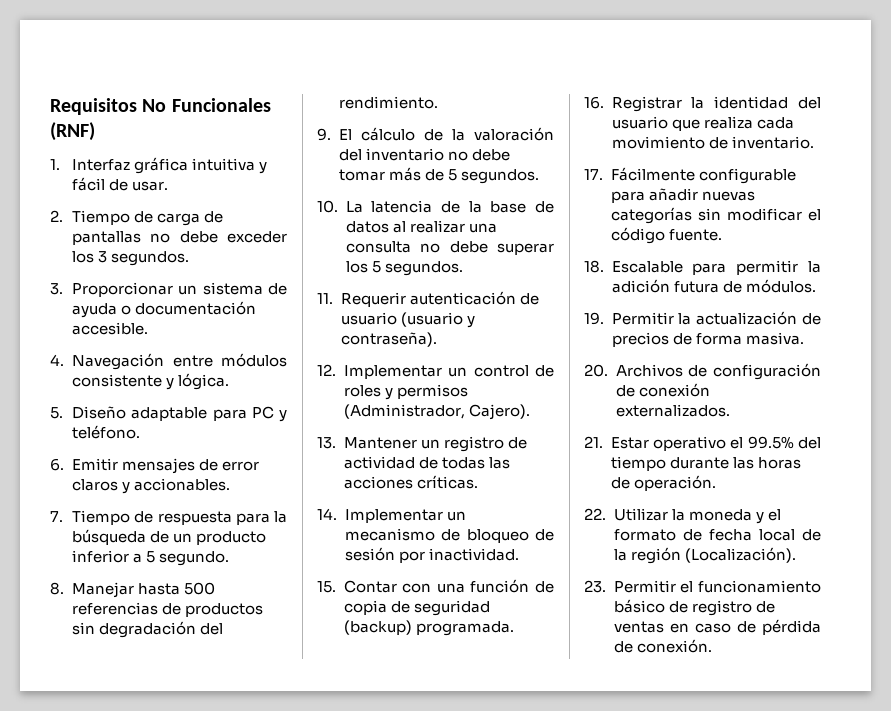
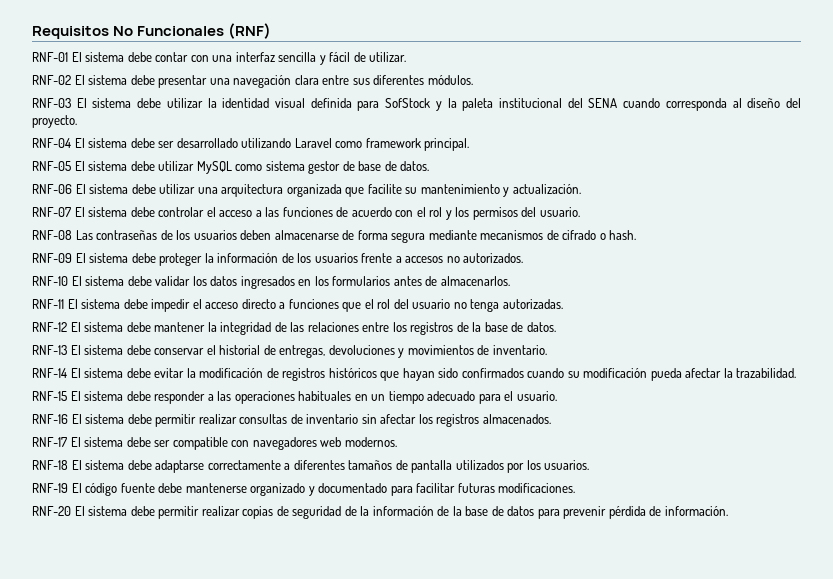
- 1. Interfaz gráfica intuitiva y fácil de usar.
- 2. Tiempo de carga de pantallas no debe exceder los 3 segundos.
- 3. Proporcionar un sistema de ayuda o documentación accesible.
- 4. Navegación entre módulos consistente y lógica.
- 5. Diseño adaptable para PC y teléfono.
- 6. Emitir mensajes de error claros y accionables.
- 7. Tiempo de respuesta para la búsqueda de un producto inferior a 5 segundo.
- 8. Manejar hasta 500 referencias de productos sin degradación del rendimiento.
- 9. El cálculo de la valoración del inventario no debe tomar más de 5 segundos.
- 10. La latencia de la base de datos al realizar una consulta no debe superar los 5 segundos.
- 11. Requerir autenticación de usuario (usuario y contraseña).
- 12. Implementar un control de roles y permisos (Administrador, Cajero).
- 13. Mantener un registro de actividad de todas las acciones críticas.
- 14. Implementar un mecanismo de bloqueo de sesión por inactividad.
- 15. Contar con una función de copia de seguridad (backup) programada.
- 16. Registrar la identidad del usuario que realiza cada movimiento de inventario.
- 17. Fácilmente configurable para añadir nuevas categorías sin modificar el código fuente.
- 18. Escalable para permitir la adición futura de módulos.
- 19. Permitir la actualización de precios de forma masiva.
- 20. Archivos de configuración de conexión externalizados.
- 21. Estar operativo el 99.5% del tiempo durante las horas de operación.
- 22. Utilizar la moneda y el formato de fecha local de la región (Localización).
- 23. Permitir el funcionamiento básico de registro de ventas en caso de pérdida de conexión.
+ RNF-01 El sistema debe contar con una interfaz sencilla y fácil de utilizar.
+ RNF-02 El sistema debe presentar una navegación clara entre sus diferentes módulos.
+ RNF-03 El sistema debe utilizar la identidad visual definida para SofStock y la paleta institucional del SENA cuando corresponda al diseño del proyecto.
+ RNF-04 El sistema debe ser desarrollado utilizando Laravel como framework principal.
+ RNF-05 El sistema debe utilizar MySQL como sistema gestor de base de datos.
+ RNF-06 El sistema debe utilizar una arquitectura organizada que facilite su mantenimiento y actualización.
+ RNF-07 El sistema debe controlar el acceso a las funciones de acuerdo con el rol y los permisos del usuario.
+ RNF-08 Las contraseñas de los usuarios deben almacenarse de forma segura mediante mecanismos de cifrado o hash.
+ RNF-09 El sistema debe proteger la información de los usuarios frente a accesos no autorizados.
+ RNF-10 El sistema debe validar los datos ingresados en los formularios antes de almacenarlos.
+ RNF-11 El sistema debe impedir el acceso directo a funciones que el rol del usuario no tenga autorizadas.
+ RNF-12 El sistema debe mantener la integridad de las relaciones entre los registros de la base de datos.
+ RNF-13 El sistema debe conservar el historial de entregas, devoluciones y movimientos de inventario.
+ RNF-14 El sistema debe evitar la modificación de registros históricos que hayan sido confirmados cuando su modificación pueda afectar la trazabilidad.
+ RNF-15 El sistema debe responder a las operaciones habituales en un tiempo adecuado para el usuario.
+ RNF-16 El sistema debe permitir realizar consultas de inventario sin afectar los registros almacenados.
+ RNF-17 El sistema debe ser compatible con navegadores web modernos.
+ RNF-18 El sistema debe adaptarse correctamente a diferentes tamaños de pantalla utilizados por los usuarios.
+ RNF-19 El código fuente debe mantenerse organizado y documentado para facilitar futuras modificaciones.
+ RNF-20 El sistema debe permitir realizar copias de seguridad de la información de la base de datos para prevenir pérdida de información.

